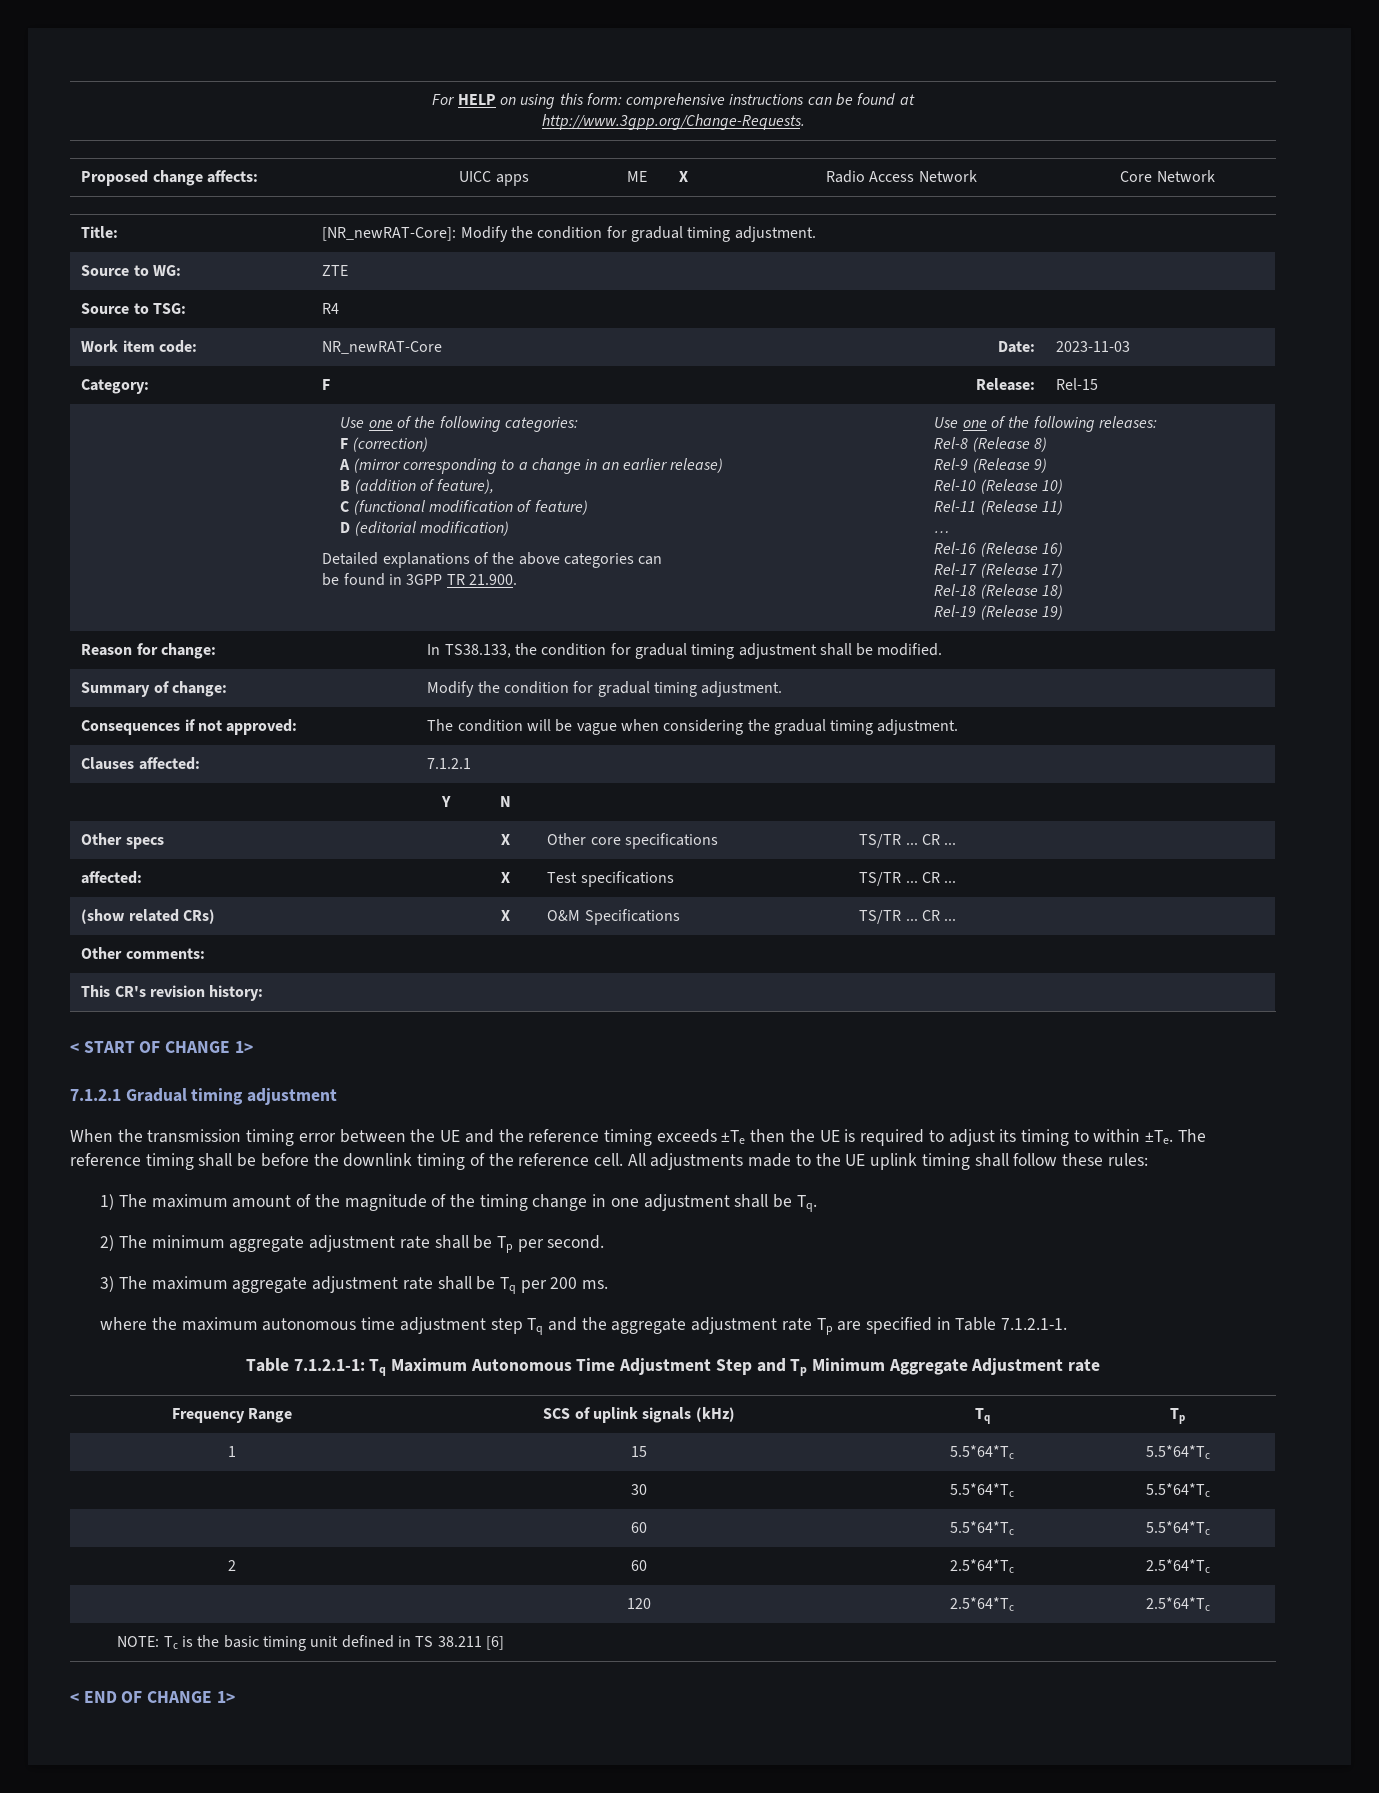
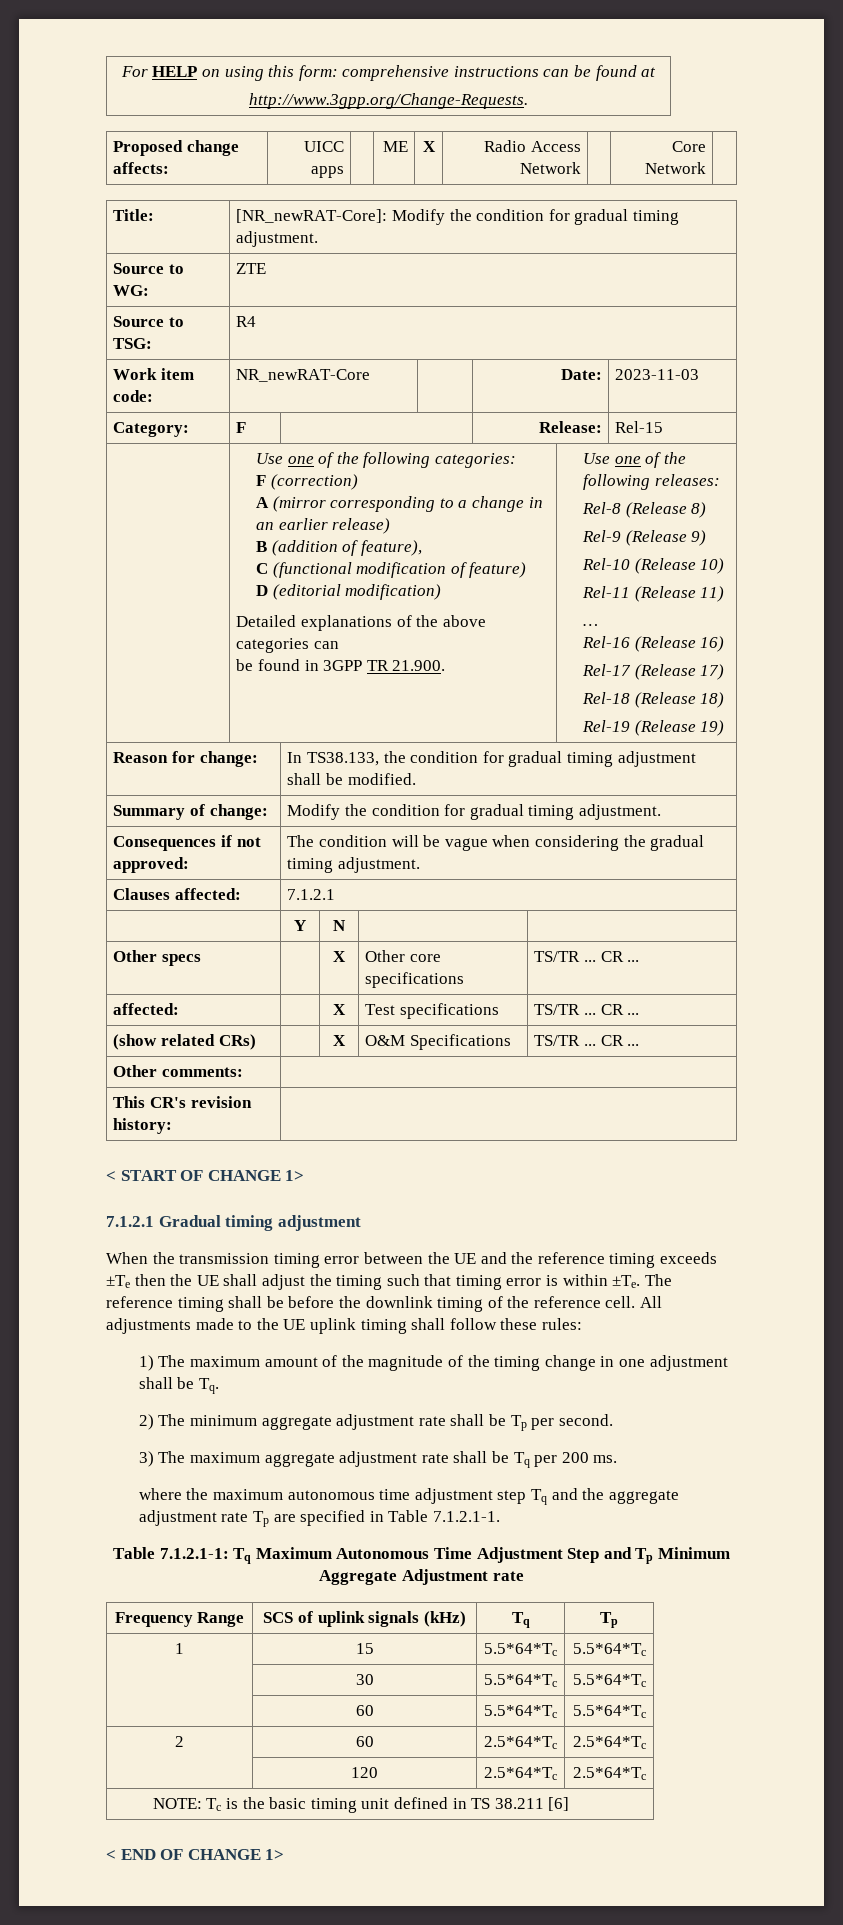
- When the transmission timing error between the UE and the reference timing exceeds ±Te then the UE is required to adjust its timing to within ±Te.
+ When the transmission timing error between the UE and the reference timing exceeds ±Te then the UE shall adjust the timing such that timing error is within ±Te.

